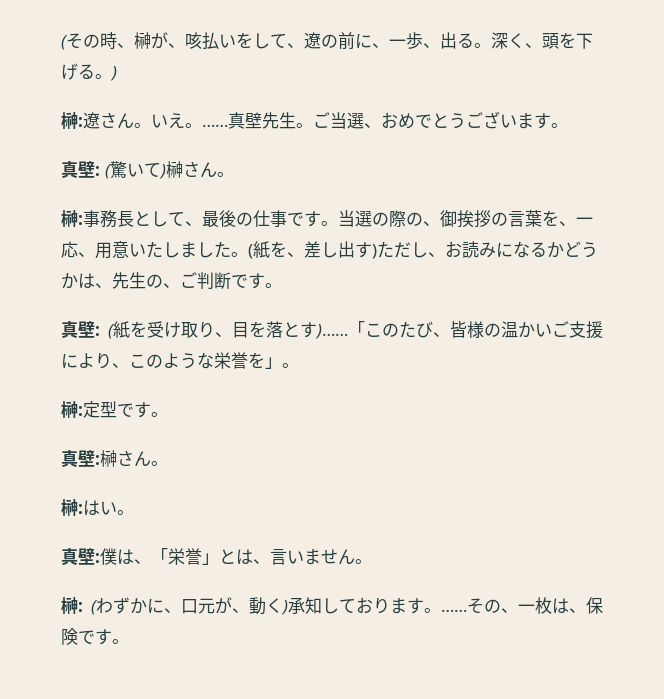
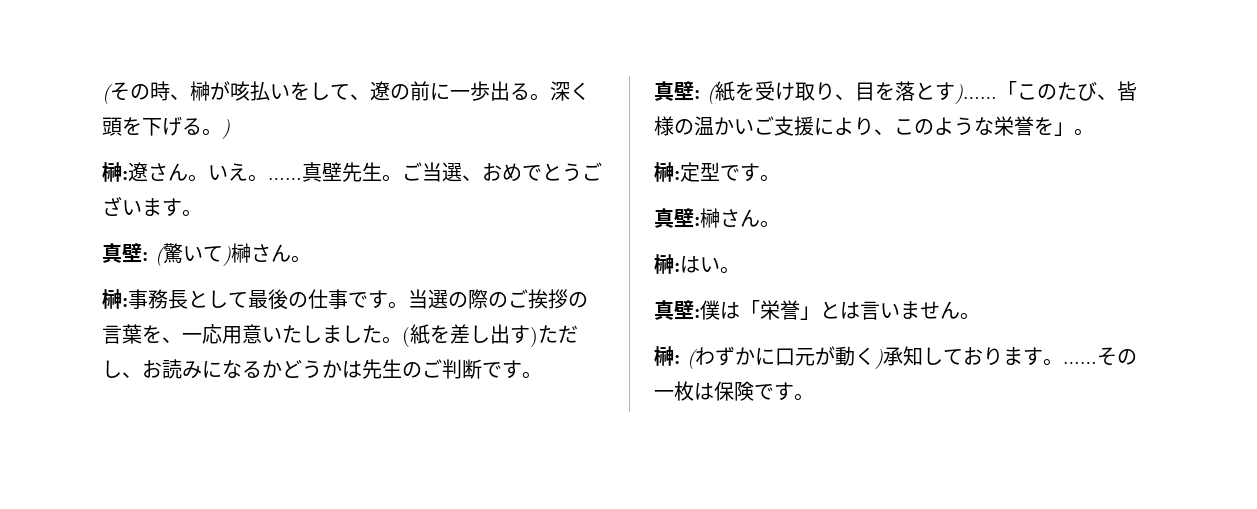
- (その時、榊が、咳払いをして、遼の前に、一歩、出る。
+ (その時、榊が咳払いをして、遼の前に一歩出る。
- 深く、頭を下げる。)
+ 深く頭を下げる。)
- 榊:事務長として、最後の仕事です。
+ 榊:事務長として最後の仕事です。
- 当選の際の、御挨拶の言葉を、一応、用意いたしました。
+ 当選の際のご挨拶の言葉を、一応用意いたしました。
- (紙を、差し出す)ただし、お読みになるかどうかは、先生の、ご判断です。
+ (紙を差し出す)ただし、お読みになるかどうかは先生のご判断です。
- 真壁:僕は、「栄誉」とは、言いません。
+ 真壁:僕は「栄誉」とは言いません。
- 榊: (わずかに、口元が、動く)承知しております。
+ 榊: (わずかに口元が動く)承知しております。
- その、一枚は、保険です。
+ その一枚は保険です。

